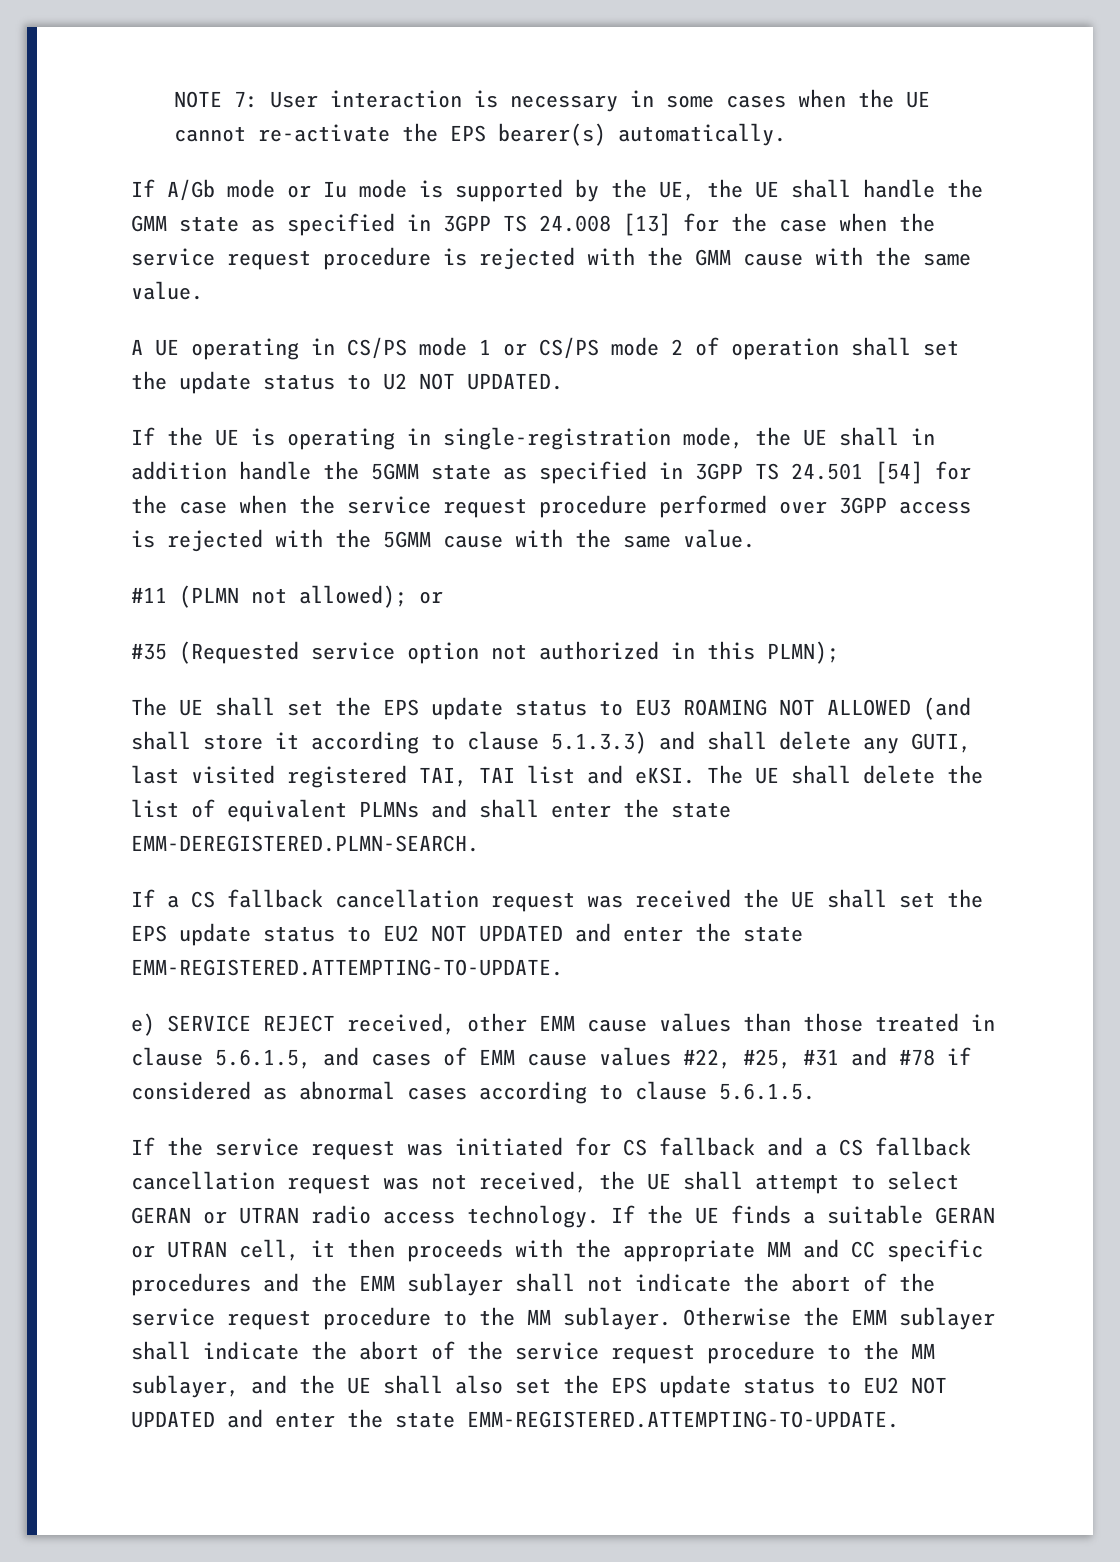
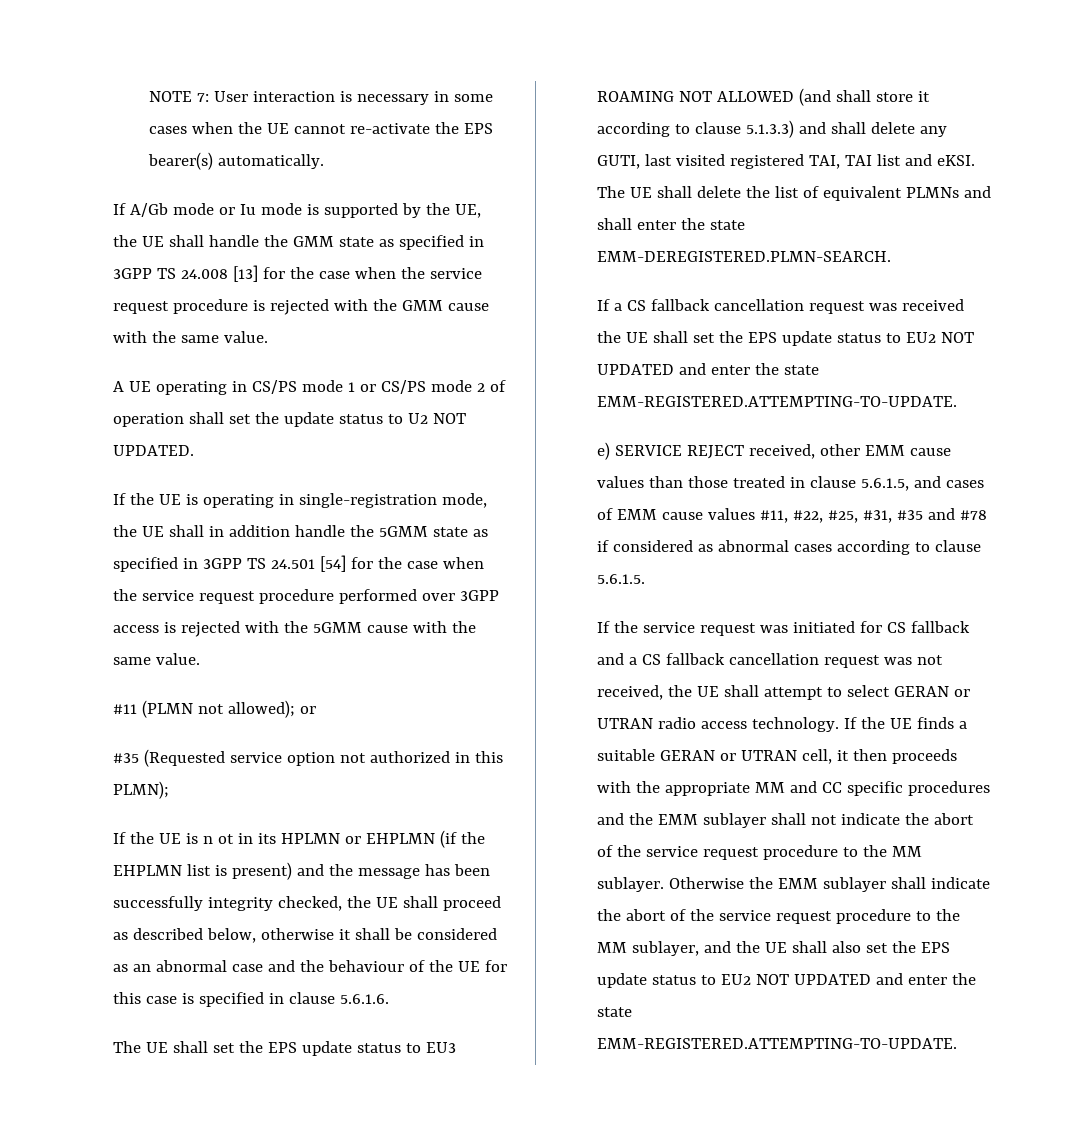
+ If the UE is n ot in its HPLMN or EHPLMN (if the EHPLMN list is present) and the message has been successfully integrity checked, the UE shall proceed as described below, otherwise it shall be considered as an abnormal case and the behaviour of the UE for this case is specified in clause 5.6.1.6.
- e) SERVICE REJECT received, other EMM cause values than those treated in clause 5.6.1.5, and cases of EMM cause values #22, #25, #31 and #78 if considered as abnormal cases according to clause 5.6.1.5.
+ e) SERVICE REJECT received, other EMM cause values than those treated in clause 5.6.1.5, and cases of EMM cause values #11, #22, #25, #31, #35 and #78 if considered as abnormal cases according to clause 5.6.1.5.

